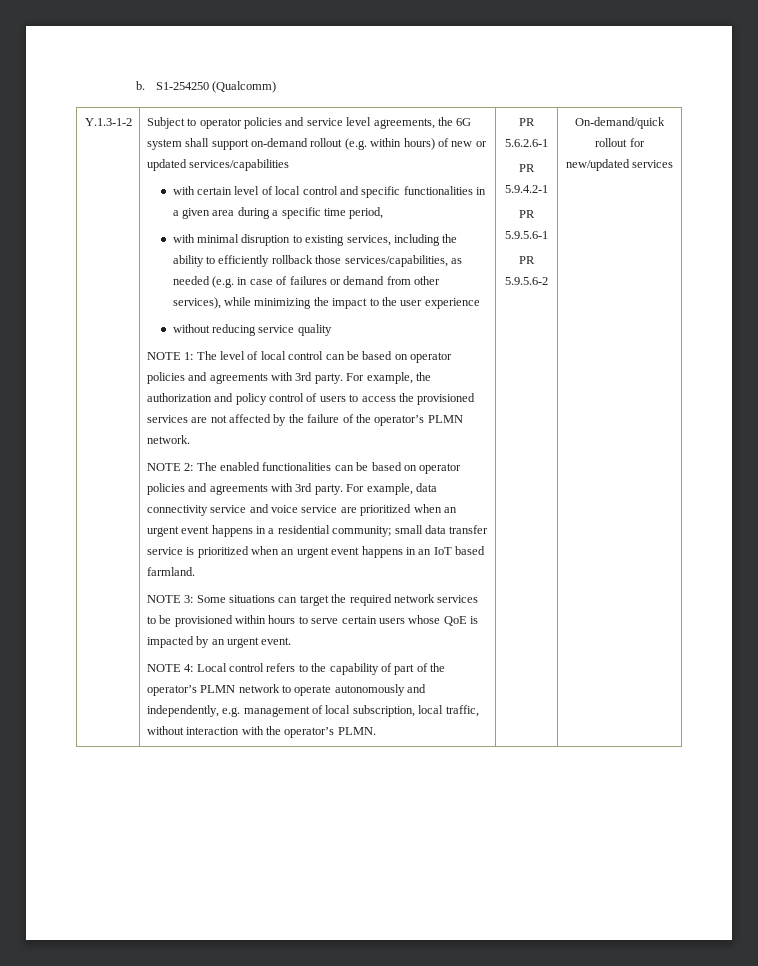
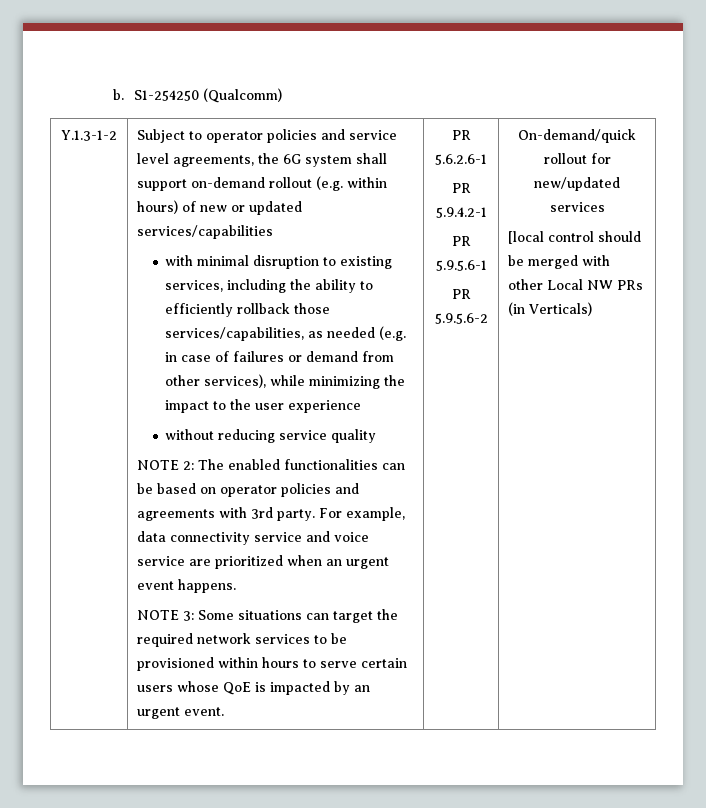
- with certain level of local control and specific functionalities in a given area during a specific time period,
- NOTE 1: The level of local control can be based on operator policies and agreements with 3rd party. For example, the authorization and policy control of users to access the provisioned services are not affected by the failure of the operator’s PLMN network.
- For example, data connectivity service and voice service are prioritized when an urgent event happens in a residential community; small data transfer service is prioritized when an urgent event happens in an IoT based farmland.
+ For example, data connectivity service and voice service are prioritized when an urgent event happens.
- NOTE 4: Local control refers to the capability of part of the operator’s PLMN network to operate autonomously and independently, e.g. management of local subscription, local traffic, without interaction with the operator’s PLMN.
+ [local control should be merged with other Local NW PRs (in Verticals)

